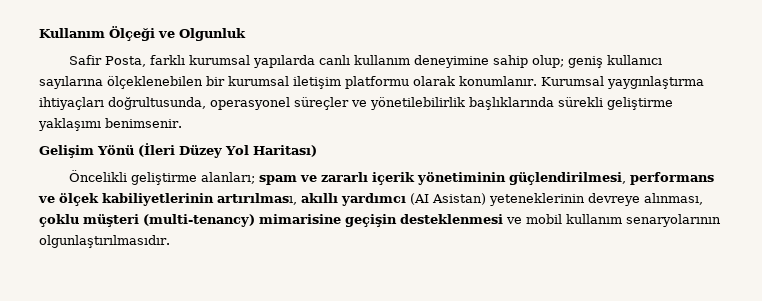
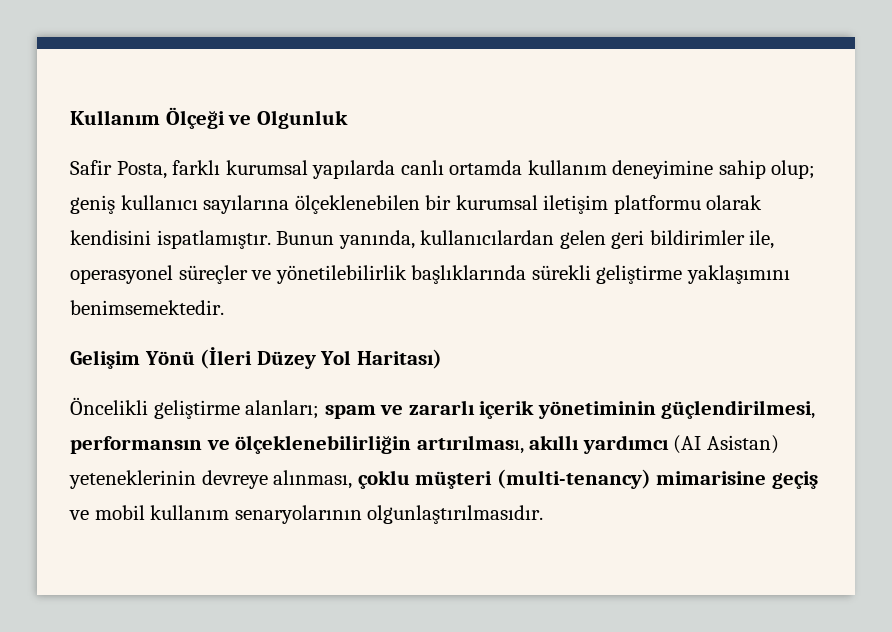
- Safir Posta, farklı kurumsal yapılarda canlı kullanım deneyimine sahip olup; geniş kullanıcı sayılarına ölçeklenebilen bir kurumsal iletişim platformu olarak konumlanır. Kurumsal yaygınlaştırma ihtiyaçları doğrultusunda, operasyonel süreçler ve yönetilebilirlik başlıklarında sürekli geliştirme yaklaşımı benimsenir.
+ Safir Posta, farklı kurumsal yapılarda canlı ortamda kullanım deneyimine sahip olup; geniş kullanıcı sayılarına ölçeklenebilen bir kurumsal iletişim platformu olarak kendisini ispatlamıştır. Bunun yanında, kullanıcılardan gelen geri bildirimler ile, operasyonel süreçler ve yönetilebilirlik başlıklarında sürekli geliştirme yaklaşımını benimsemektedir.
- Öncelikli geliştirme alanları; spam ve zararlı içerik yönetiminin güçlendirilmesi, performans ve ölçek kabiliyetlerinin artırılması, akıllı yardımcı (AI Asistan) yeteneklerinin devreye alınması, çoklu müşteri (multi-tenancy) mimarisine geçişin desteklenmesi ve mobil kullanım senaryolarının olgunlaştırılmasıdır.
+ Öncelikli geliştirme alanları; spam ve zararlı içerik yönetiminin güçlendirilmesi, performansın ve ölçeklenebilirliğin artırılması, akıllı yardımcı (AI Asistan) yeteneklerinin devreye alınması, çoklu müşteri (multi-tenancy) mimarisine geçiş ve mobil kullanım senaryolarının olgunlaştırılmasıdır.

